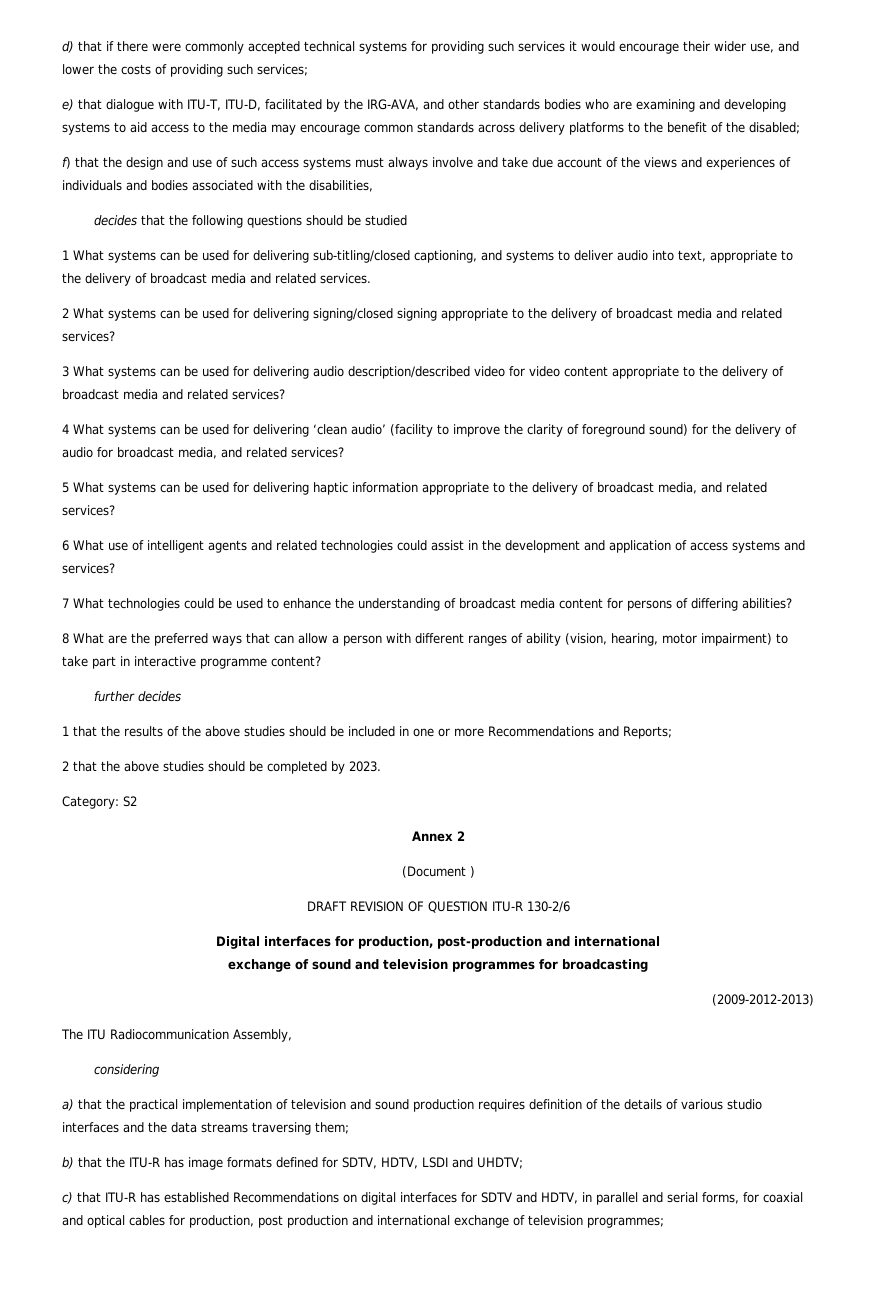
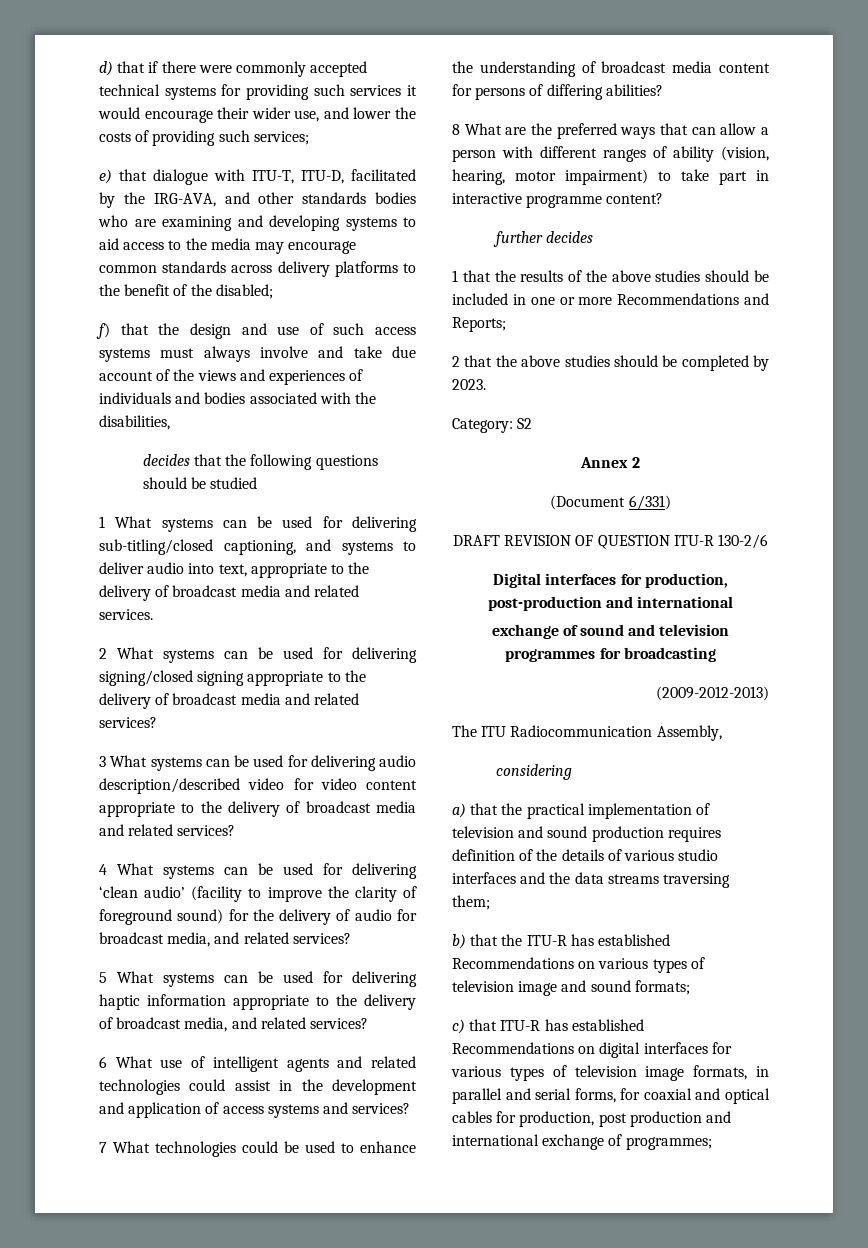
- (Document )
+ (Document 6/331)
- b) that the ITU-R has image formats defined for SDTV, HDTV, LSDI and UHDTV;
+ b) that the ITU-R has established Recommendations on various types of television image and sound formats;
- c) that ITU-R has established Recommendations on digital interfaces for SDTV and HDTV, in parallel and serial forms, for coaxial and optical cables for production, post production and international exchange of television programmes;
+ c) that ITU-R has established Recommendations on digital interfaces for various types of television image formats, in parallel and serial forms, for coaxial and optical cables for production, post production and international exchange of programmes;

